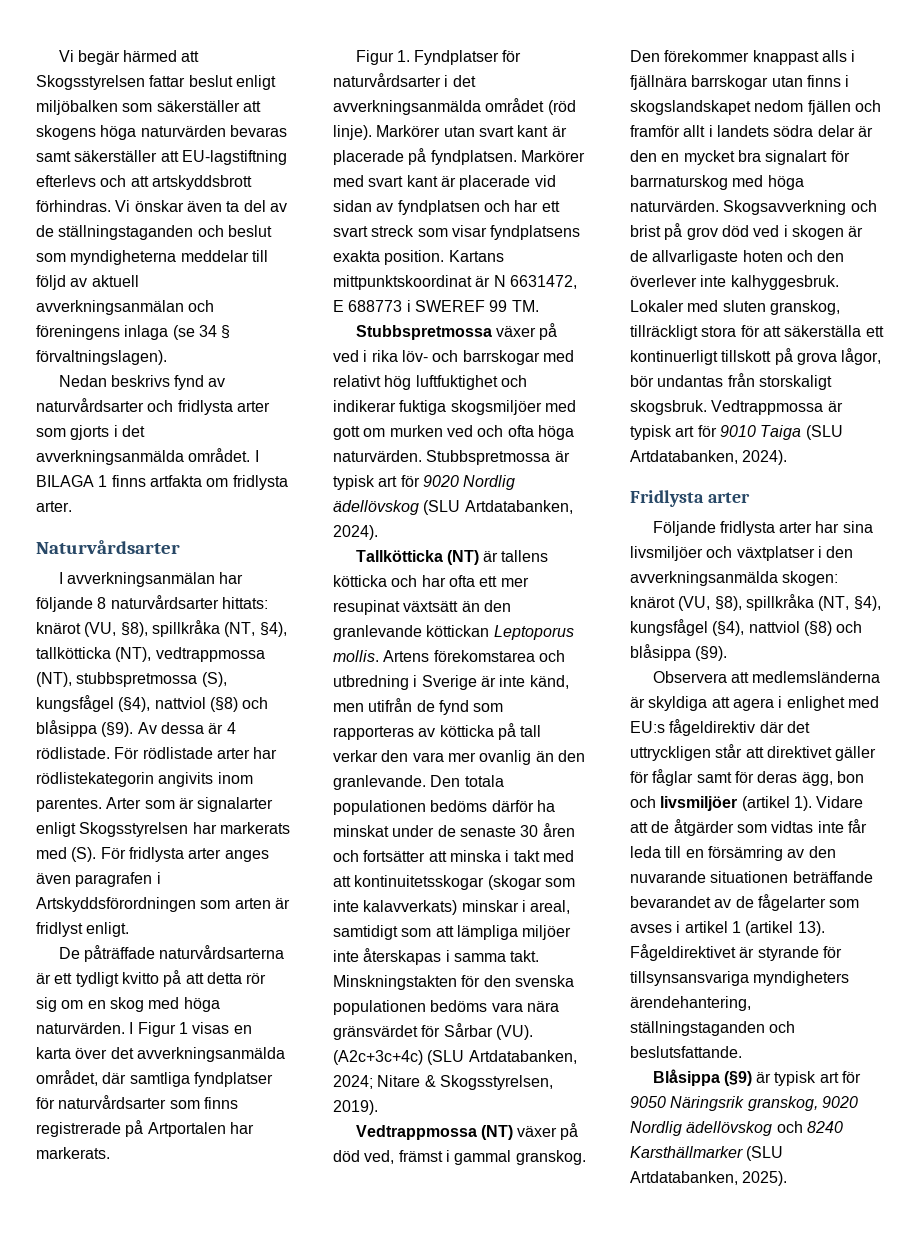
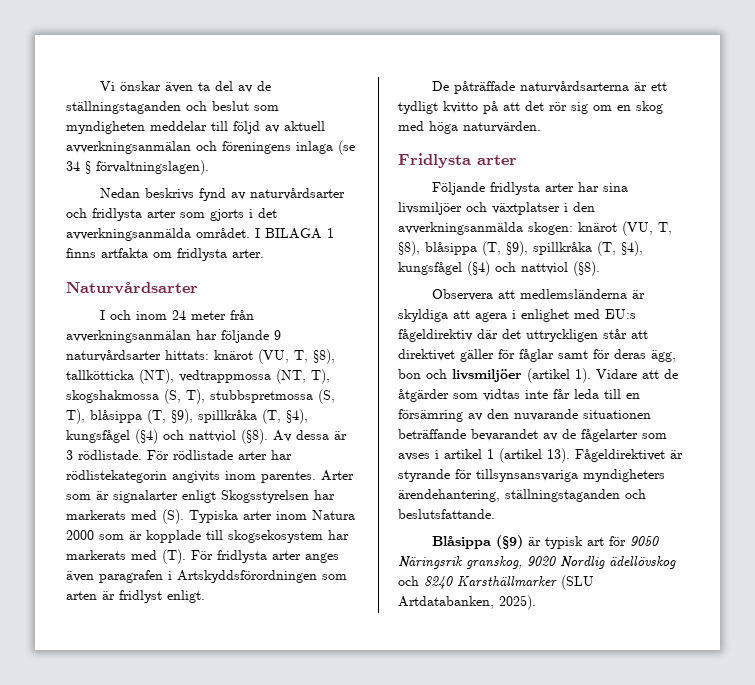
- Vi begär härmed att Skogsstyrelsen fattar beslut enligt miljöbalken som säkerställer att skogens höga naturvärden bevaras samt säkerställer att EU-lagstiftning efterlevs och att artskyddsbrott förhindras. Vi önskar även ta del av de ställningstaganden och beslut som myndigheterna meddelar till följd av aktuell avverkningsanmälan och föreningens inlaga (se 34 § förvaltningslagen).
+ Vi önskar även ta del av de ställningstaganden och beslut som myndigheten meddelar till följd av aktuell avverkningsanmälan och föreningens inlaga (se 34 § förvaltningslagen).
- I avverkningsanmälan har följande 8 naturvårdsarter hittats: knärot (VU, §8), spillkråka (NT, §4), tallkötticka (NT), vedtrappmossa (NT), stubbspretmossa (S), kungsfågel (§4), nattviol (§8) och blåsippa (§9).
+ I och inom 24 meter från avverkningsanmälan har följande 9 naturvårdsarter hittats: knärot (VU, T, §8), tallkötticka (NT), vedtrappmossa (NT, T), skogshakmossa (S, T), stubbspretmossa (S, T), blåsippa (T, §9), spillkråka (T, §4), kungsfågel (§4) och nattviol (§8).
- Av dessa är 4 rödlistade.
+ Av dessa är 3 rödlistade.
- Arter som är signalarter enligt Skogsstyrelsen har markerats med (S). För fridlysta arter anges även paragrafen i Artskyddsförordningen som arten är fridlyst enligt.
+ Arter som är signalarter enligt Skogsstyrelsen har markerats med (S). Typiska arter inom Natura 2000 som är kopplade till skogsekosystem har markerats med (T). För fridlysta arter anges även paragrafen i Artskyddsförordningen som arten är fridlyst enligt.
- De påträffade naturvårdsarterna är ett tydligt kvitto på att detta rör sig om en skog med höga naturvärden. I Figur 1 visas en karta över det avverkningsanmälda området, där samtliga fyndplatser för naturvårdsarter som finns registrerade på Artportalen har markerats.
- Figur 1. Fyndplatser för naturvårdsarter i det avverkningsanmälda området (röd linje). Markörer utan svart kant är placerade på fyndplatsen. Markörer med svart kant är placerade vid sidan av fyndplatsen och har ett svart streck som visar fyndplatsens exakta position. Kartans mittpunktskoordinat är N 6631472, E 688773 i SWEREF 99 TM.
- Stubbspretmossa växer på ved i rika löv- och barrskogar med relativt hög luftfuktighet och indikerar fuktiga skogsmiljöer med gott om murken ved och ofta höga naturvärden. Stubbspretmossa är typisk art för 9020 Nordlig ädellövskog (SLU Artdatabanken, 2024).
- Tallkötticka (NT) är tallens kötticka och har ofta ett mer resupinat växtsätt än den granlevande köttickan Leptoporus mollis. Artens förekomstarea och utbredning i Sverige är inte känd, men utifrån de fynd som rapporteras av kötticka på tall verkar den vara mer ovanlig än den granlevande. Den totala populationen bedöms därför ha minskat under de senaste 30 åren och fortsätter att minska i takt med att kontinuitetsskogar (skogar som inte kalavverkats) minskar i areal, samtidigt som att lämpliga miljöer inte återskapas i samma takt. Minskningstakten för den svenska populationen bedöms vara nära gränsvärdet för Sårbar (VU). (A2c+3c+4c) (SLU Artdatabanken, 2024; Nitare & Skogsstyrelsen, 2019).
- Vedtrappmossa (NT) växer på död ved, främst i gammal granskog. Den förekommer knappast alls i fjällnära barrskogar utan finns i skogslandskapet nedom fjällen och framför allt i landets södra delar är den en mycket bra signalart för barrnaturskog med höga naturvärden. Skogsavverkning och brist på grov död ved i skogen är de allvarligaste hoten och den överlever inte kalhyggesbruk. Lokaler med sluten granskog, tillräckligt stora för att säkerställa ett kontinuerligt tillskott på grova lågor, bör undantas från storskaligt skogsbruk. Vedtrappmossa är typisk art för 9010 Taiga (SLU Artdatabanken, 2024).
+ De påträffade naturvårdsarterna är ett tydligt kvitto på att det rör sig om en skog med höga naturvärden.
- Följande fridlysta arter har sina livsmiljöer och växtplatser i den avverkningsanmälda skogen: knärot (VU, §8), spillkråka (NT, §4), kungsfågel (§4), nattviol (§8) och blåsippa (§9).
+ Följande fridlysta arter har sina livsmiljöer och växtplatser i den avverkningsanmälda skogen: knärot (VU, T, §8), blåsippa (T, §9), spillkråka (T, §4), kungsfågel (§4) och nattviol (§8).

